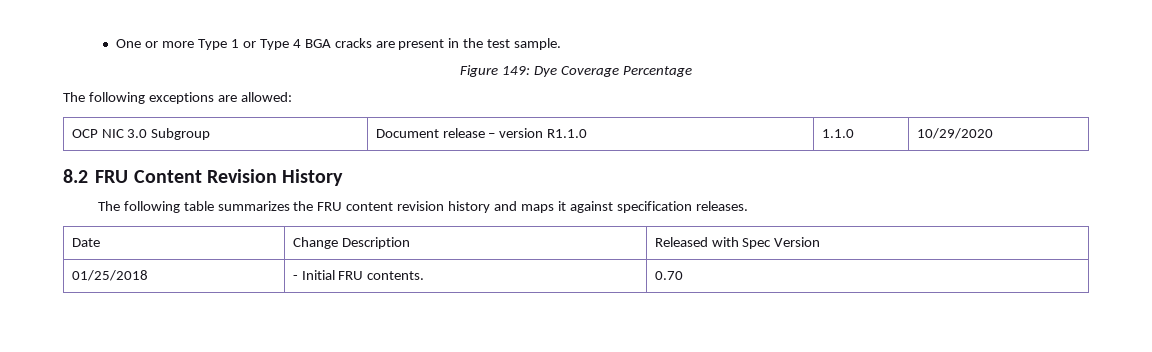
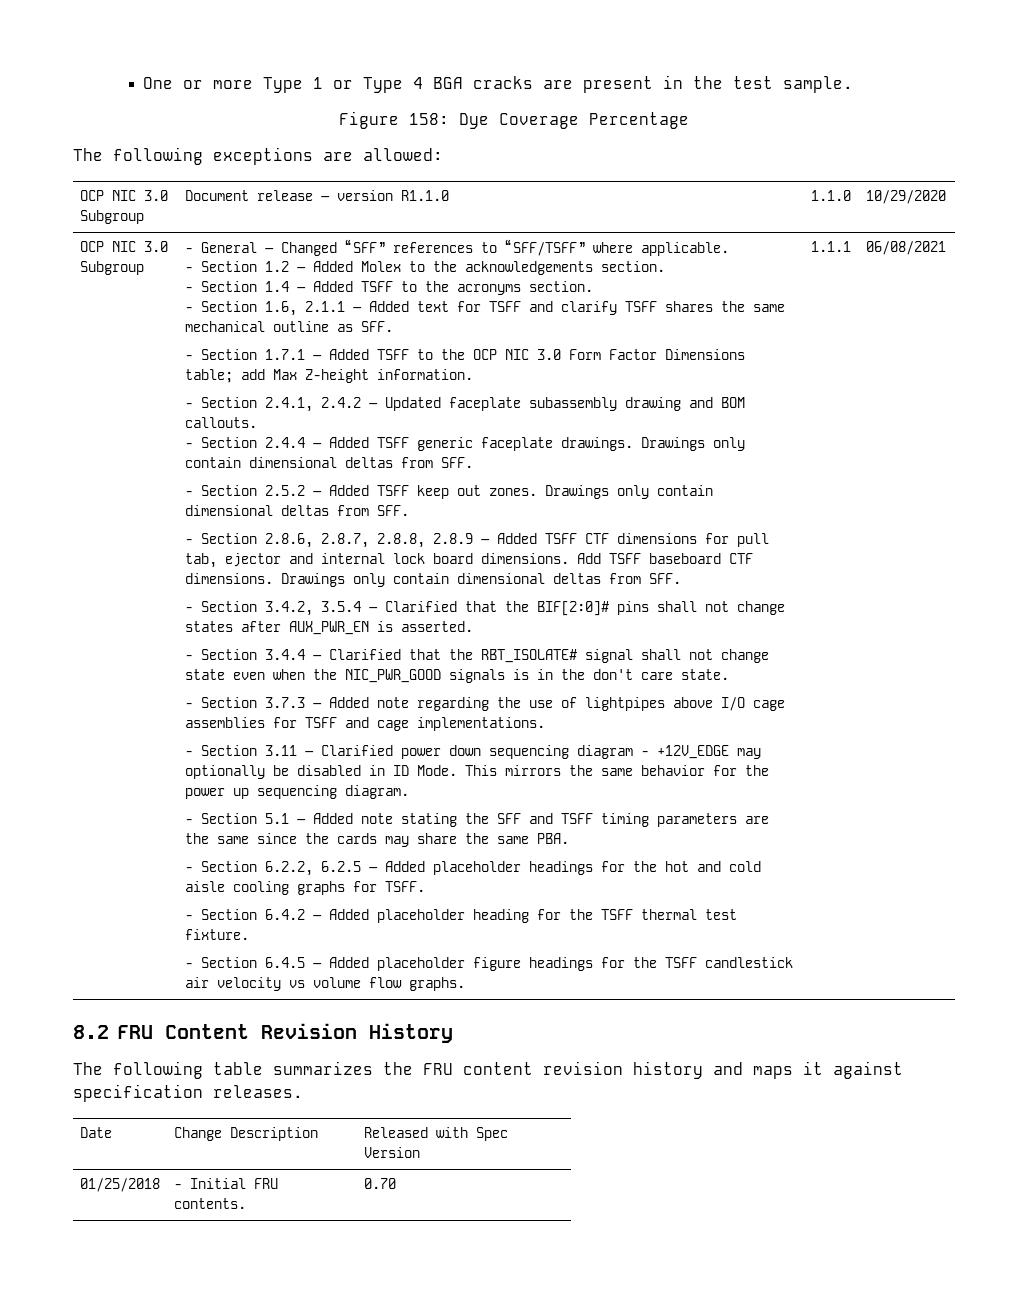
- Figure 149: Dye Coverage Percentage
+ Figure 158: Dye Coverage Percentage
+ OCP NIC 3.0 Subgroup | - General – Changed “SFF” references to “SFF/TSFF” where applicable.
+ - Section 1.2 – Added Molex to the acknowledgements section.
+ - Section 1.4 – Added TSFF to the acronyms section.
+ - Section 1.6, 2.1.1 – Added text for TSFF and clarify TSFF shares the same mechanical outline as SFF.
+ - Section 1.7.1 – Added TSFF to the OCP NIC 3.0 Form Factor Dimensions table; add Max Z-height information.
+ - Section 2.4.1, 2.4.2 – Updated faceplate subassembly drawing and BOM callouts.
+ - Section 2.4.4 – Added TSFF generic faceplate drawings. Drawings only contain dimensional deltas from SFF.
+ - Section 2.5.2 – Added TSFF keep out zones. Drawings only contain dimensional deltas from SFF.
+ - Section 2.8.6, 2.8.7, 2.8.8, 2.8.9 – Added TSFF CTF dimensions for pull tab, ejector and internal lock board dimensions. Add TSFF baseboard CTF dimensions. Drawings only contain dimensional deltas from SFF.
+ - Section 3.4.2, 3.5.4 – Clarified that the BIF[2:0]# pins shall not change states after AUX_PWR_EN is asserted.
+ - Section 3.4.4 – Clarified that the RBT_ISOLATE# signal shall not change state even when the NIC_PWR_GOOD signals is in the don't care state.
+ - Section 3.7.3 – Added note regarding the use of lightpipes above I/O cage assemblies for TSFF and cage implementations.
+ - Section 3.11 – Clarified power down sequencing diagram - +12V_EDGE may optionally be disabled in ID Mode. This mirrors the same behavior for the power up sequencing diagram.
+ - Section 5.1 – Added note stating the SFF and TSFF timing parameters are the same since the cards may share the same PBA.
+ - Section 6.2.2, 6.2.5 – Added placeholder headings for the hot and cold aisle cooling graphs for TSFF.
+ - Section 6.4.2 – Added placeholder heading for the TSFF thermal test fixture.
+ - Section 6.4.5 – Added placeholder figure headings for the TSFF candlestick air velocity vs volume flow graphs. | 1.1.1 | 06/08/2021

